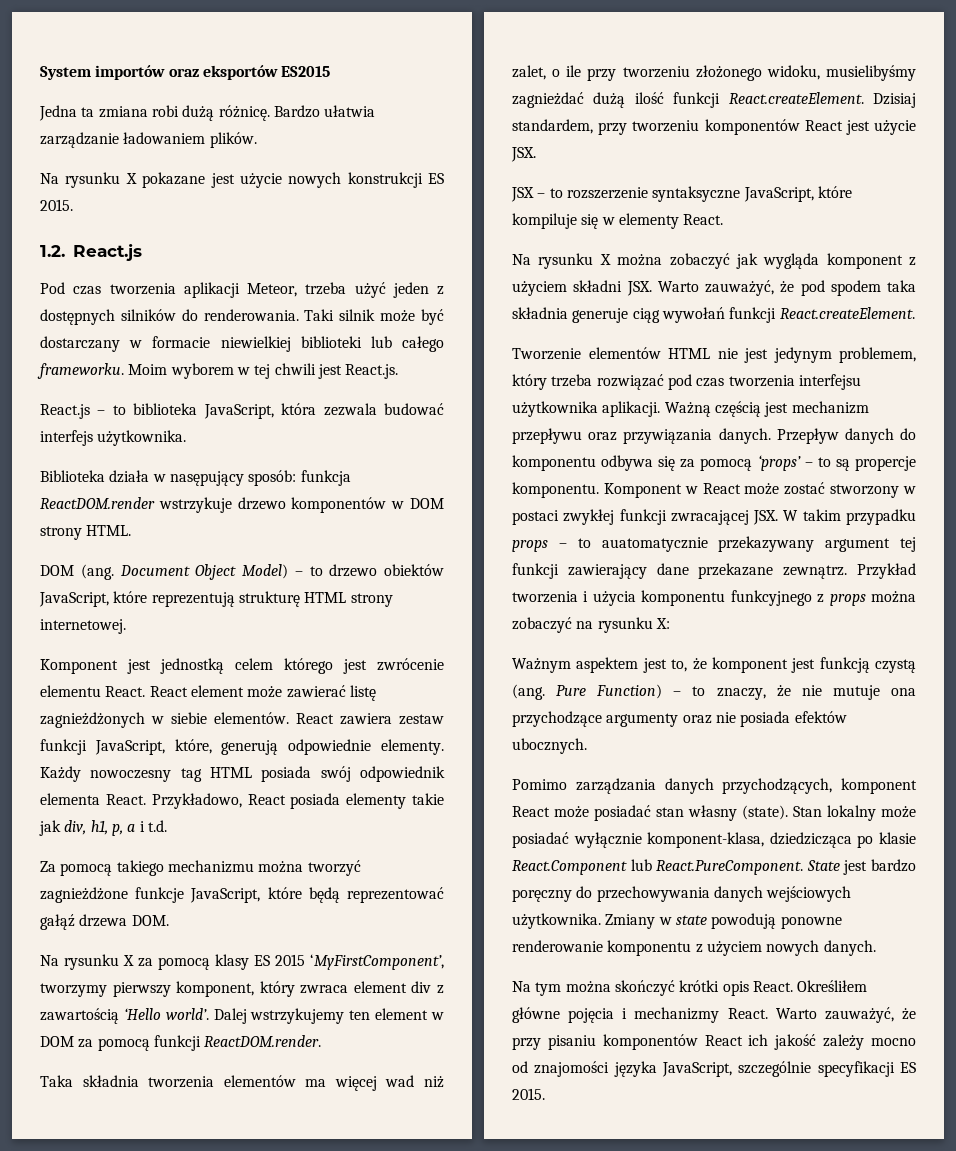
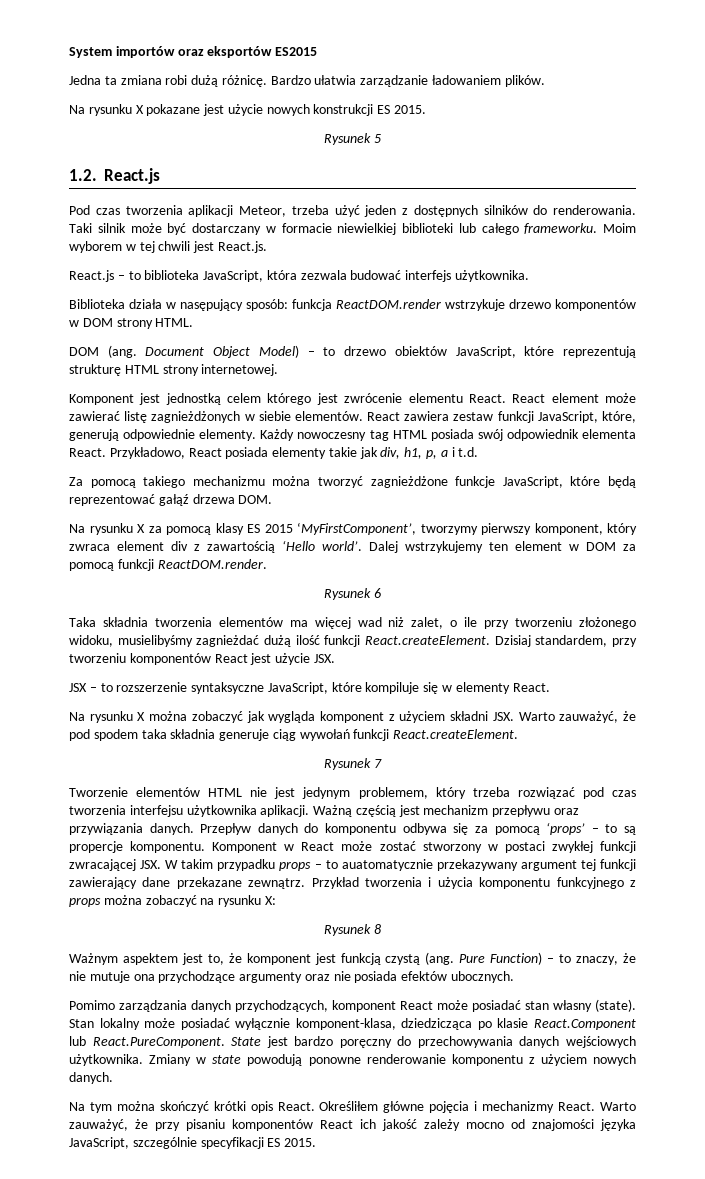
+ Rysunek 5
+ Rysunek 6
+ Rysunek 7
+ Rysunek 8

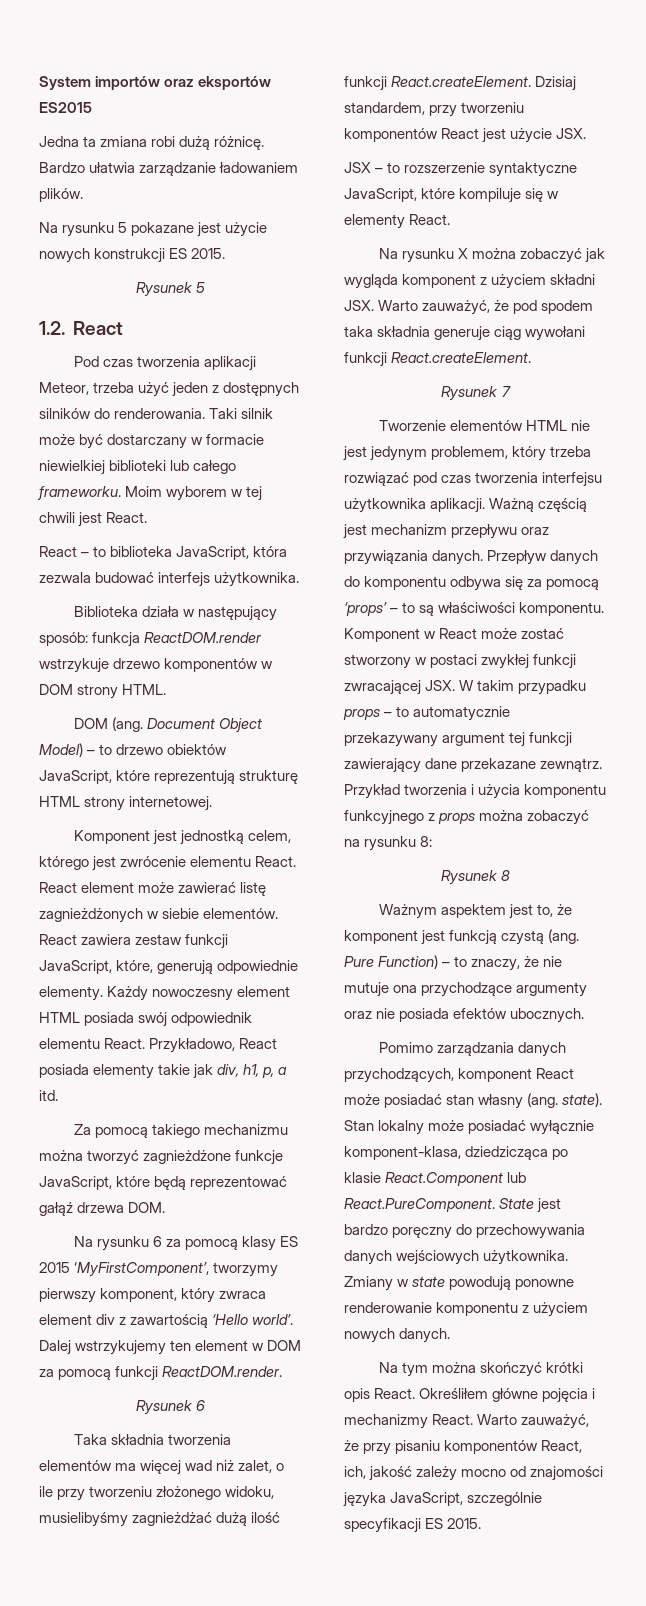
- Na rysunku X pokazane jest użycie nowych konstrukcji ES 2015.
+ Na rysunku 5 pokazane jest użycie nowych konstrukcji ES 2015.
- 1.2. React.js
+ 1.2. React
- Moim wyborem w tej chwili jest React.js.
- React.js – to biblioteka JavaScript, która zezwala budować interfejs użytkownika.
+ Moim wyborem w tej chwili jest React.
+ React – to biblioteka JavaScript, która zezwala budować interfejs użytkownika.
- Biblioteka działa w nasępujący sposób: funkcja ReactDOM.render wstrzykuje drzewo komponentów w DOM strony HTML.
+ Biblioteka działa w następujący sposób: funkcja ReactDOM.render wstrzykuje drzewo komponentów w DOM strony HTML.
- Komponent jest jednostką celem którego jest zwrócenie elementu React.
+ Komponent jest jednostką celem, którego jest zwrócenie elementu React.
- Każdy nowoczesny tag HTML posiada swój odpowiednik elementa React.
+ Każdy nowoczesny element HTML posiada swój odpowiednik elementu React.
- Przykładowo, React posiada elementy takie jak div, h1, p, a i t.d.
+ Przykładowo, React posiada elementy takie jak div, h1, p, a itd.
- Na rysunku X za pomocą klasy ES 2015 ‘MyFirstComponent’, tworzymy pierwszy komponent, który zwraca element div z zawartością ‘Hello world’.
+ Na rysunku 6 za pomocą klasy ES 2015 ‘MyFirstComponent’, tworzymy pierwszy komponent, który zwraca element div z zawartością ‘Hello world’.
- Taka składnia tworzenia elementów ma więcej wad niż zalet, o ile przy tworzeniu złożonego widoku, musielibyśmy zagnieżdać dużą ilość funkcji React.createElement. Dzisiaj standardem, przy tworzeniu komponentów React jest użycie JSX.
+ Taka składnia tworzenia elementów ma więcej wad niż zalet, o ile przy tworzeniu złożonego widoku, musielibyśmy zagnieżdżać dużą ilość funkcji React.createElement. Dzisiaj standardem, przy tworzeniu komponentów React jest użycie JSX.
- JSX – to rozszerzenie syntaksyczne JavaScript, które kompiluje się w elementy React.
+ JSX – to rozszerzenie syntaktyczne JavaScript, które kompiluje się w elementy React.
- Na rysunku X można zobaczyć jak wygląda komponent z użyciem składni JSX. Warto zauważyć, że pod spodem taka składnia generuje ciąg wywołań funkcji React.createElement.
+ Na rysunku X można zobaczyć jak wygląda komponent z użyciem składni JSX. Warto zauważyć, że pod spodem taka składnia generuje ciąg wywołani funkcji React.createElement.
- Przepływ danych do komponentu odbywa się za pomocą ‘props’ – to są propercje komponentu.
+ Przepływ danych do komponentu odbywa się za pomocą ‘props’ – to są właściwości komponentu.
- Komponent w React może zostać stworzony w postaci zwykłej funkcji zwracającej JSX. W takim przypadku props – to auatomatycznie przekazywany argument tej funkcji zawierający dane przekazane zewnątrz.
+ Komponent w React może zostać stworzony w postaci zwykłej funkcji zwracającej JSX. W takim przypadku props – to automatycznie przekazywany argument tej funkcji zawierający dane przekazane zewnątrz.
- Przykład tworzenia i użycia komponentu funkcyjnego z props można zobaczyć na rysunku X:
+ Przykład tworzenia i użycia komponentu funkcyjnego z props można zobaczyć na rysunku 8:
- Pomimo zarządzania danych przychodzących, komponent React może posiadać stan własny (state).
+ Pomimo zarządzania danych przychodzących, komponent React może posiadać stan własny (ang. state).
- Warto zauważyć, że przy pisaniu komponentów React ich jakość zależy mocno od znajomości języka JavaScript, szczególnie specyfikacji ES 2015.
+ Warto zauważyć, że przy pisaniu komponentów React, ich, jakość zależy mocno od znajomości języka JavaScript, szczególnie specyfikacji ES 2015.

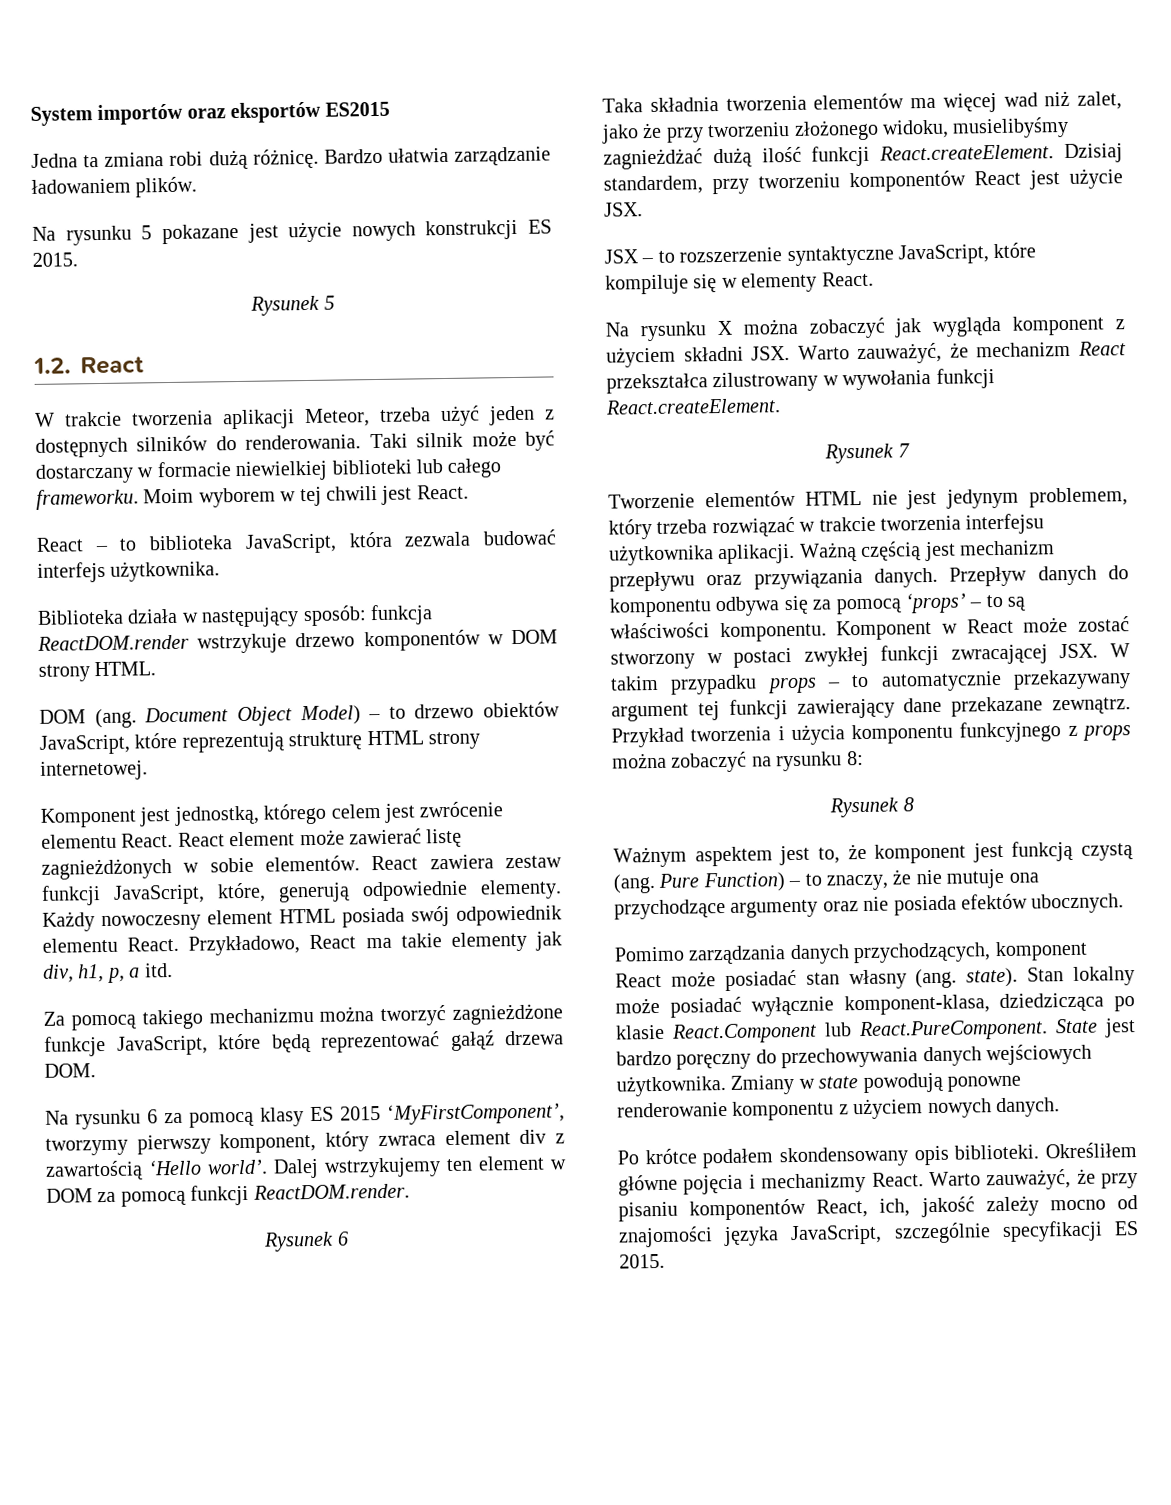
- Pod czas tworzenia aplikacji Meteor, trzeba użyć jeden z dostępnych silników do renderowania.
+ W trakcie tworzenia aplikacji Meteor, trzeba użyć jeden z dostępnych silników do renderowania.
- Komponent jest jednostką celem, którego jest zwrócenie elementu React.
+ Komponent jest jednostką, którego celem jest zwrócenie elementu React.
- React element może zawierać listę zagnieżdżonych w siebie elementów.
+ React element może zawierać listę zagnieżdżonych w sobie elementów.
- Przykładowo, React posiada elementy takie jak div, h1, p, a itd.
+ Przykładowo, React ma takie elementy jak div, h1, p, a itd.
- Taka składnia tworzenia elementów ma więcej wad niż zalet, o ile przy tworzeniu złożonego widoku, musielibyśmy zagnieżdżać dużą ilość funkcji React.createElement. Dzisiaj standardem, przy tworzeniu komponentów React jest użycie JSX.
+ Taka składnia tworzenia elementów ma więcej wad niż zalet, jako że przy tworzeniu złożonego widoku, musielibyśmy zagnieżdżać dużą ilość funkcji React.createElement. Dzisiaj standardem, przy tworzeniu komponentów React jest użycie JSX.
- Na rysunku X można zobaczyć jak wygląda komponent z użyciem składni JSX. Warto zauważyć, że pod spodem taka składnia generuje ciąg wywołani funkcji React.createElement.
+ Na rysunku X można zobaczyć jak wygląda komponent z użyciem składni JSX. Warto zauważyć, że mechanizm React przekształca zilustrowany w wywołania funkcji React.createElement.
- Tworzenie elementów HTML nie jest jedynym problemem, który trzeba rozwiązać pod czas tworzenia interfejsu użytkownika aplikacji.
+ Tworzenie elementów HTML nie jest jedynym problemem, który trzeba rozwiązać w trakcie tworzenia interfejsu użytkownika aplikacji.
- Na tym można skończyć krótki opis React.
+ Po krótce podałem skondensowany opis biblioteki.

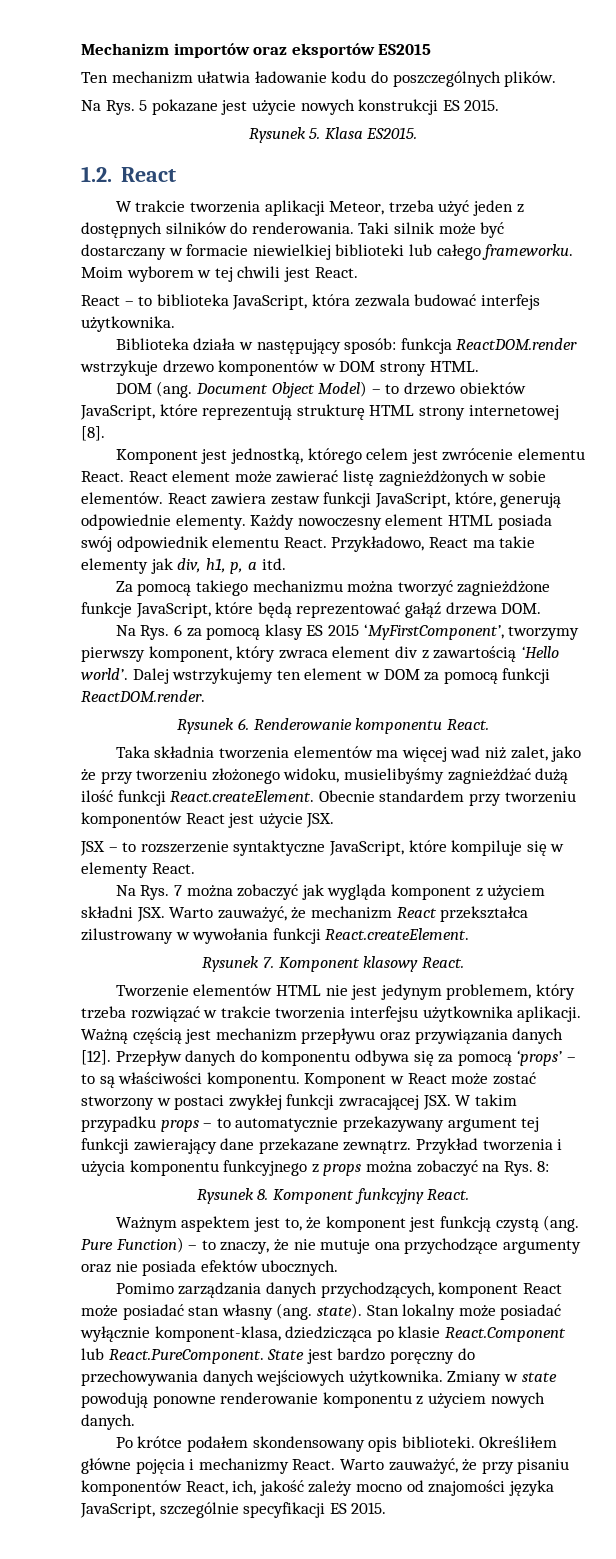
- System importów oraz eksportów ES2015
+ Mechanizm importów oraz eksportów ES2015
- Jedna ta zmiana robi dużą różnicę. Bardzo ułatwia zarządzanie ładowaniem plików.
+ Ten mechanizm ułatwia ładowanie kodu do poszczególnych plików.
- Na rysunku 5 pokazane jest użycie nowych konstrukcji ES 2015.
+ Na Rys. 5 pokazane jest użycie nowych konstrukcji ES 2015.
- Rysunek 5
+ Rysunek 5. Klasa ES2015.
- Document Object Model) – to drzewo obiektów JavaScript, które reprezentują strukturę HTML strony internetowej.
+ Document Object Model) – to drzewo obiektów JavaScript, które reprezentują strukturę HTML strony internetowej [8].
- Na rysunku 6 za pomocą klasy ES 2015 ‘MyFirstComponent’, tworzymy pierwszy komponent, który zwraca element div z zawartością ‘Hello world’.
+ Na Rys. 6 za pomocą klasy ES 2015 ‘MyFirstComponent’, tworzymy pierwszy komponent, który zwraca element div z zawartością ‘Hello world’.
- Rysunek 6
+ Rysunek 6. Renderowanie komponentu React.
- Taka składnia tworzenia elementów ma więcej wad niż zalet, jako że przy tworzeniu złożonego widoku, musielibyśmy zagnieżdżać dużą ilość funkcji React.createElement. Dzisiaj standardem, przy tworzeniu komponentów React jest użycie JSX.
+ Taka składnia tworzenia elementów ma więcej wad niż zalet, jako że przy tworzeniu złożonego widoku, musielibyśmy zagnieżdżać dużą ilość funkcji React.createElement. Obecnie standardem przy tworzeniu komponentów React jest użycie JSX.
- Na rysunku X można zobaczyć jak wygląda komponent z użyciem składni JSX. Warto zauważyć, że mechanizm React przekształca zilustrowany w wywołania funkcji React.createElement.
+ Na Rys. 7 można zobaczyć jak wygląda komponent z użyciem składni JSX. Warto zauważyć, że mechanizm React przekształca zilustrowany w wywołania funkcji React.createElement.
- Rysunek 7
+ Rysunek 7. Komponent klasowy React.
- Ważną częścią jest mechanizm przepływu oraz przywiązania danych.
+ Ważną częścią jest mechanizm przepływu oraz przywiązania danych [12].
- Przykład tworzenia i użycia komponentu funkcyjnego z props można zobaczyć na rysunku 8:
+ Przykład tworzenia i użycia komponentu funkcyjnego z props można zobaczyć na Rys. 8:
- Rysunek 8
+ Rysunek 8. Komponent funkcyjny React.

